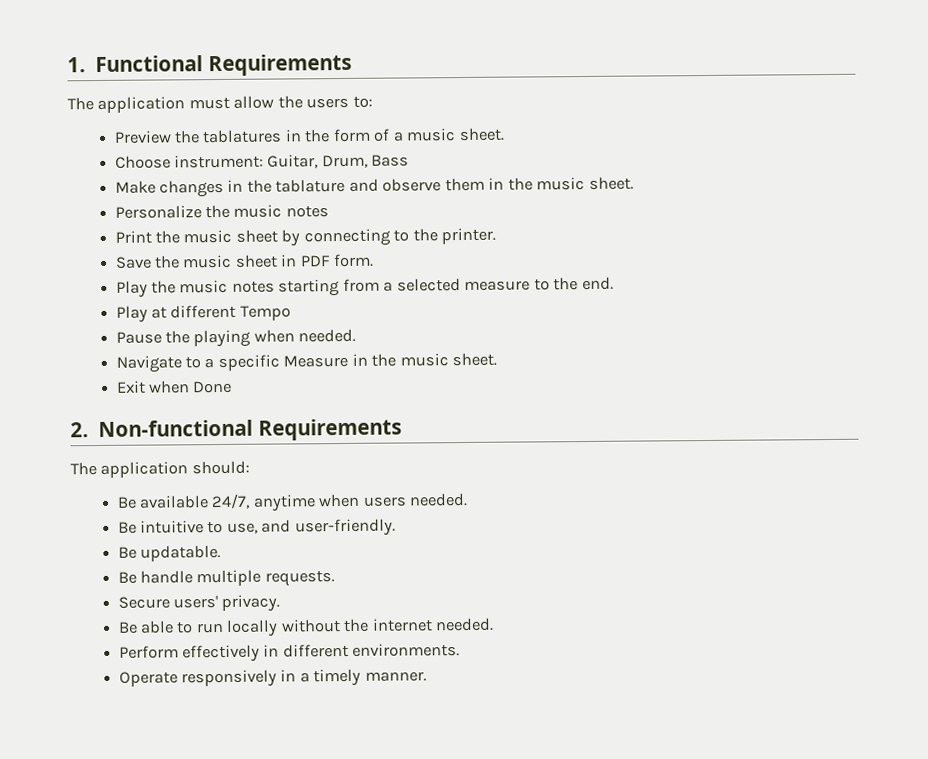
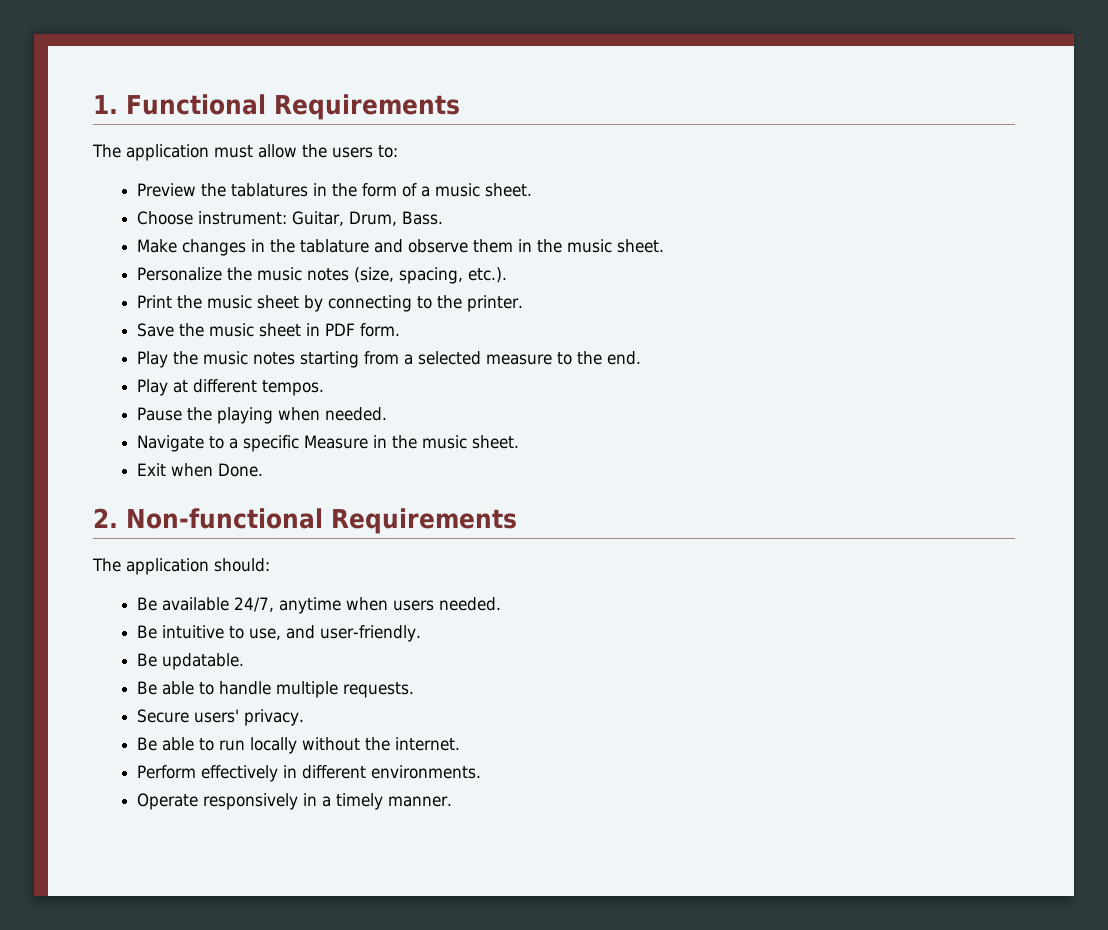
- Choose instrument: Guitar, Drum, Bass
+ Choose instrument: Guitar, Drum, Bass.
- Personalize the music notes
+ Personalize the music notes (size, spacing, etc.).
- Play at different Tempo
+ Play at different tempos.
- Exit when Done
+ Exit when Done.
- Be handle multiple requests.
+ Be able to handle multiple requests.
- Be able to run locally without the internet needed.
+ Be able to run locally without the internet.

